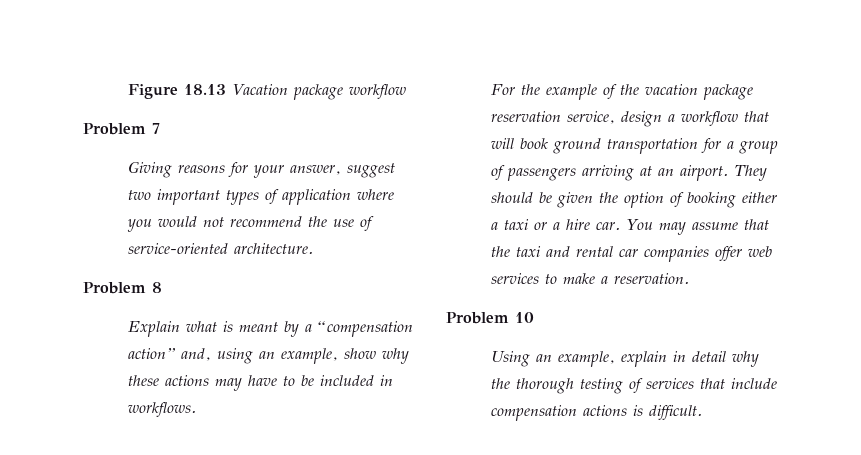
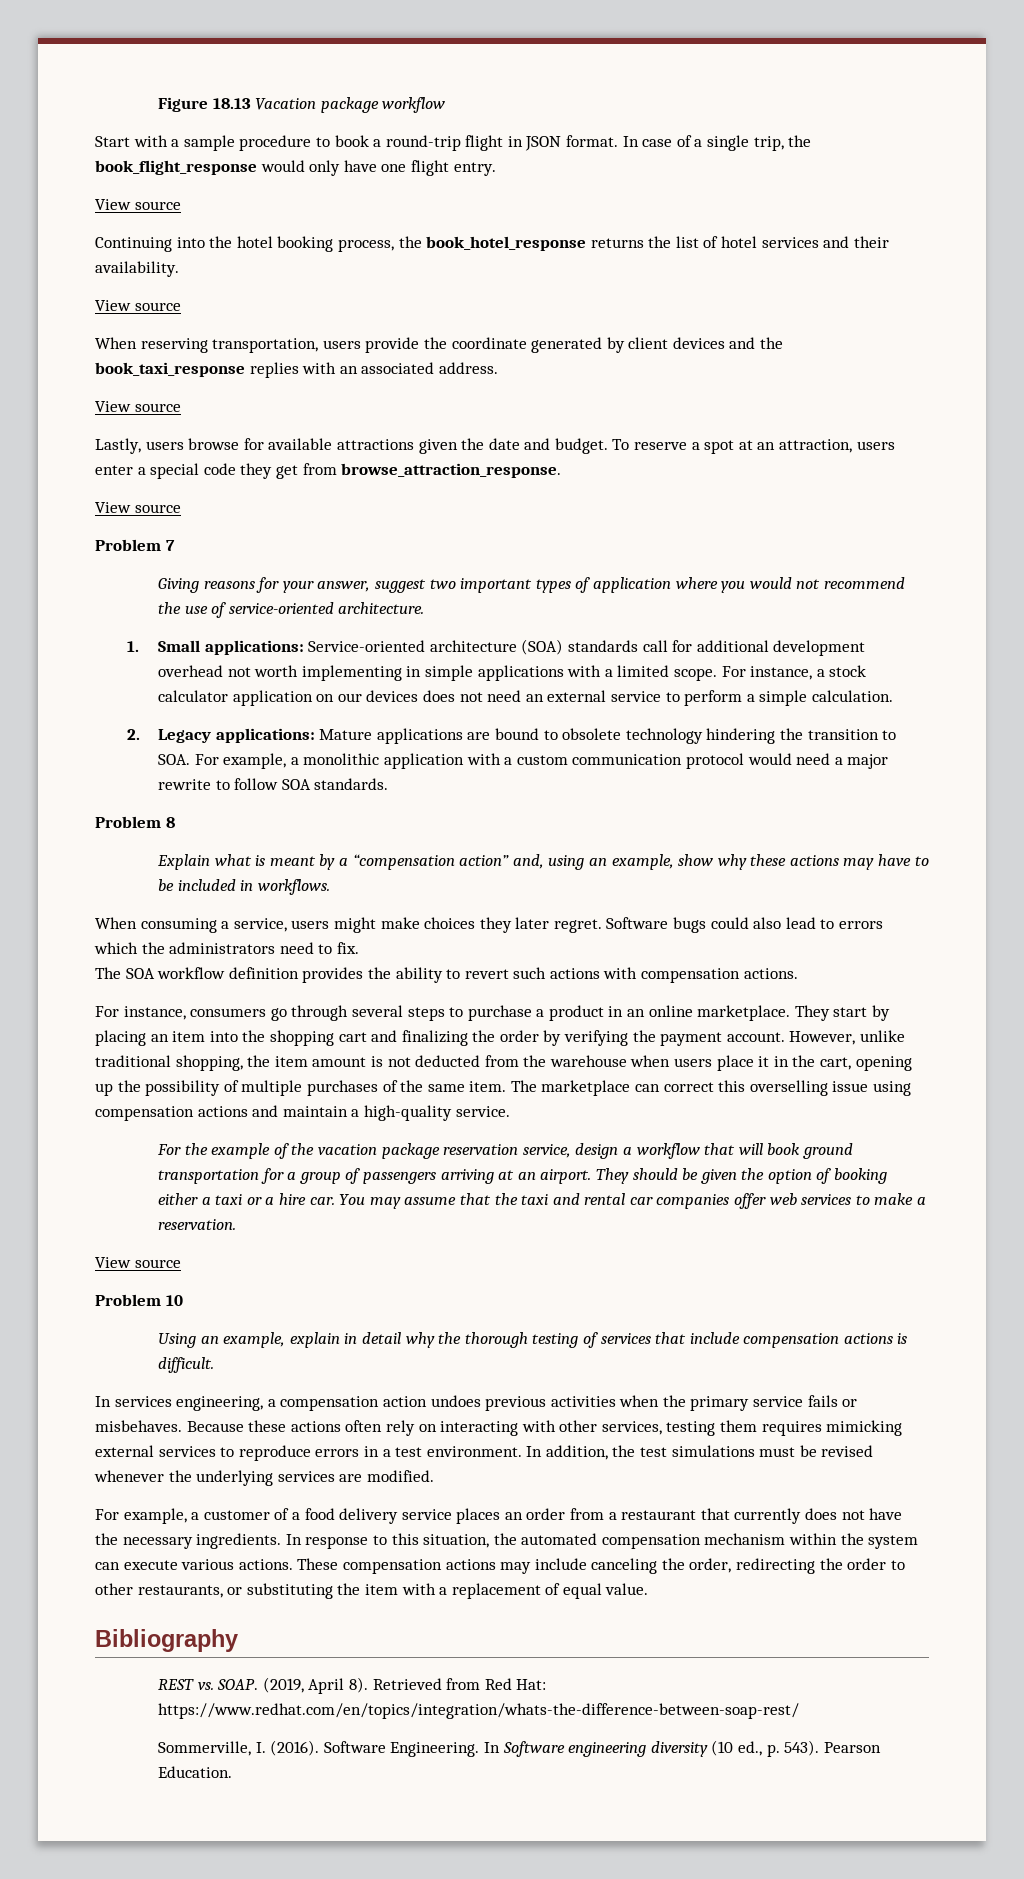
+ Start with a sample procedure to book a round-trip flight in JSON format. In case of a single trip, the book_flight_response would only have one flight entry.
+ View source
+ Continuing into the hotel booking process, the book_hotel_response returns the list of hotel services and their availability.
+ View source
+ When reserving transportation, users provide the coordinate generated by client devices and the book_taxi_response replies with an associated address.
+ View source
+ Lastly, users browse for available attractions given the date and budget. To reserve a spot at an attraction, users enter a special code they get from browse_attraction_response.
+ View source
+ 1. Small applications: Service-oriented architecture (SOA) standards call for additional development overhead not worth implementing in simple applications with a limited scope. For instance, a stock calculator application on our devices does not need an external service to perform a simple calculation.
+ 2. Legacy applications: Mature applications are bound to obsolete technology hindering the transition to SOA. For example, a monolithic application with a custom communication protocol would need a major rewrite to follow SOA standards.
+ When consuming a service, users might make choices they later regret. Software bugs could also lead to errors which the administrators need to fix.
+ The SOA workflow definition provides the ability to revert such actions with compensation actions.
+ For instance, consumers go through several steps to purchase a product in an online marketplace. They start by placing an item into the shopping cart and finalizing the order by verifying the payment account. However, unlike traditional shopping, the item amount is not deducted from the warehouse when users place it in the cart, opening up the possibility of multiple purchases of the same item. The marketplace can correct this overselling issue using compensation actions and maintain a high-quality service.
  You may assume that the taxi and rental car companies offer web services to make a reservation.
+ View source
+ In services engineering, a compensation action undoes previous activities when the primary service fails or misbehaves. Because these actions often rely on interacting with other services, testing them requires mimicking external services to reproduce errors in a test environment. In addition, the test simulations must be revised whenever the underlying services are modified.
+ For example, a customer of a food delivery service places an order from a restaurant that currently does not have the necessary ingredients. In response to this situation, the automated compensation mechanism within the system can execute various actions. These compensation actions may include canceling the order, redirecting the order to other restaurants, or substituting the item with a replacement of equal value.
+ Bibliography
+ REST vs. SOAP. (2019, April 8). Retrieved from Red Hat: https://www.redhat.com/en/topics/integration/whats-the-difference-between-soap-rest/
+ Sommerville, I. (2016). Software Engineering. In Software engineering diversity (10 ed., p. 543). Pearson Education.

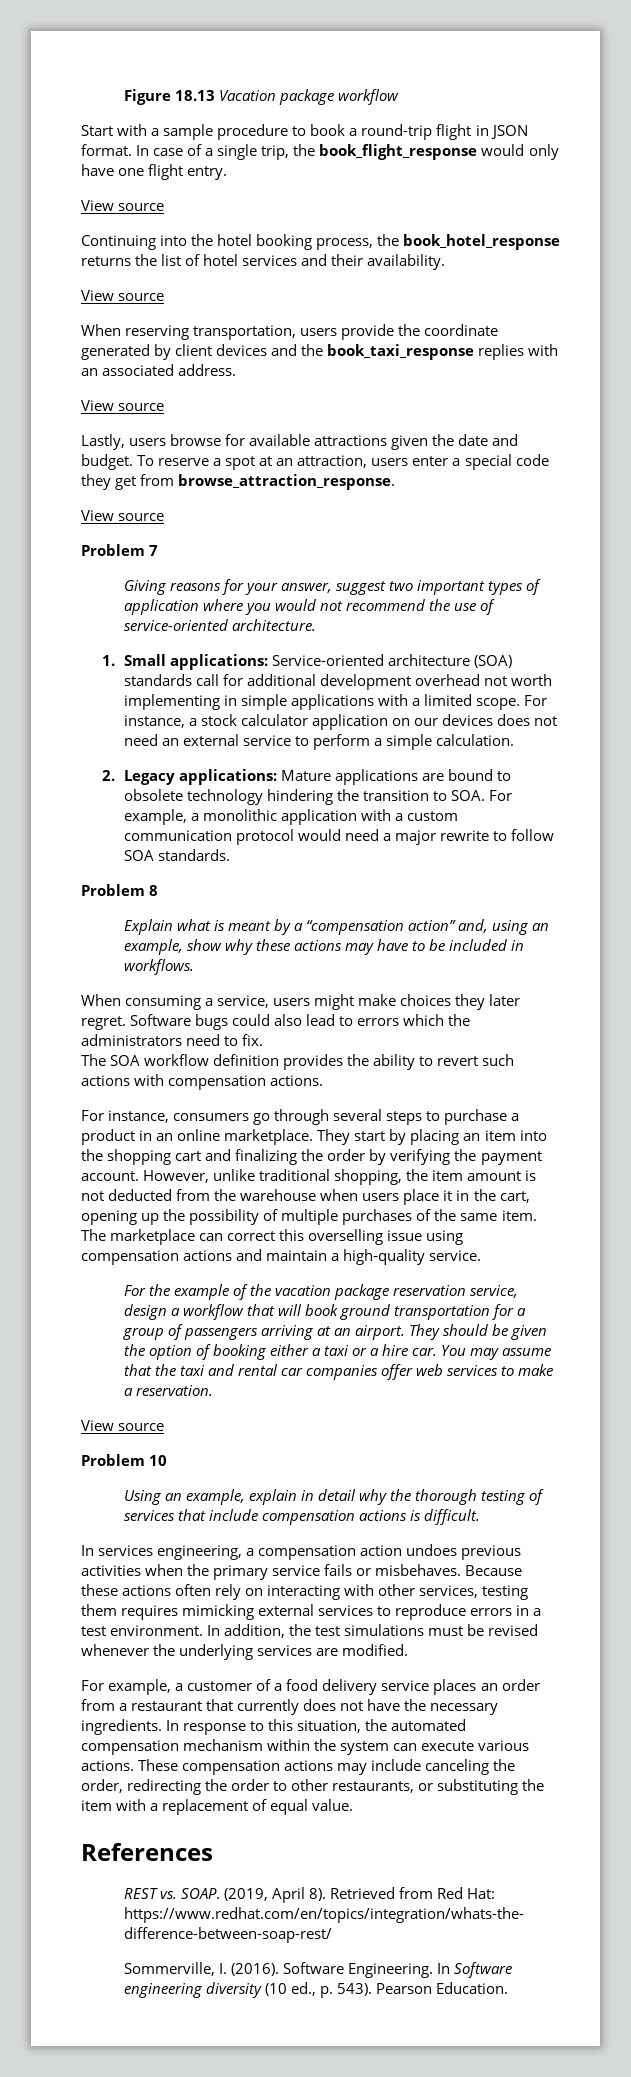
- Bibliography
+ References

